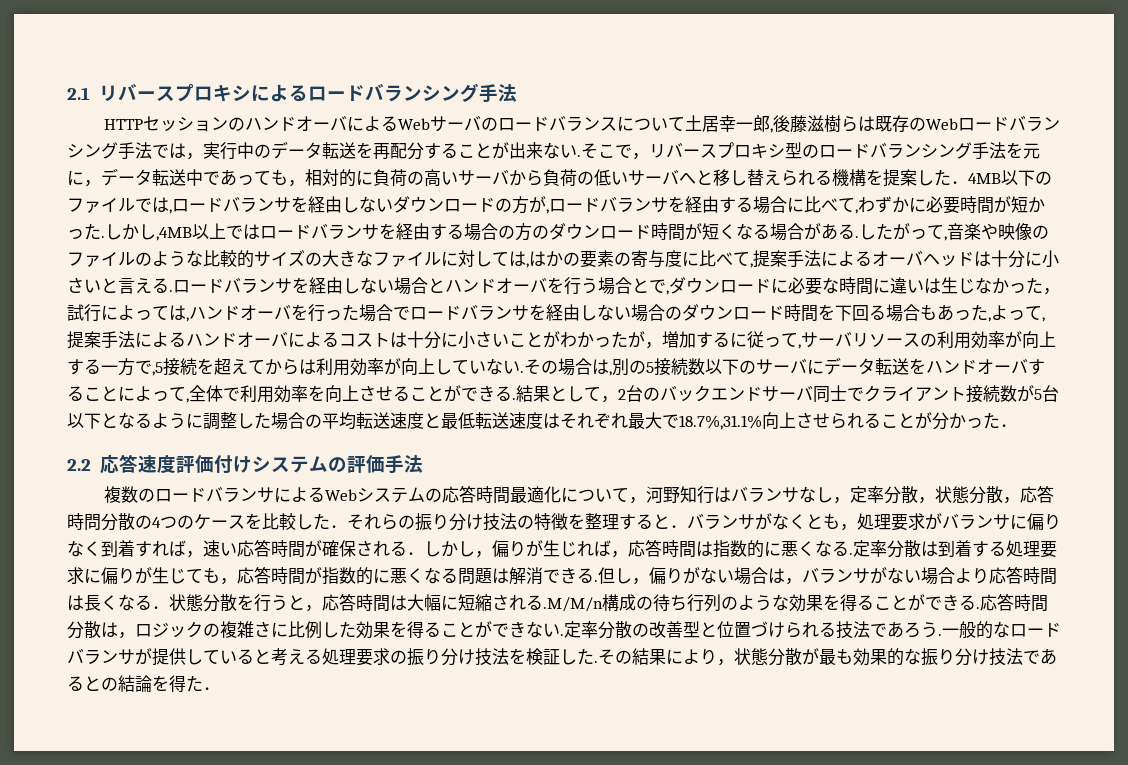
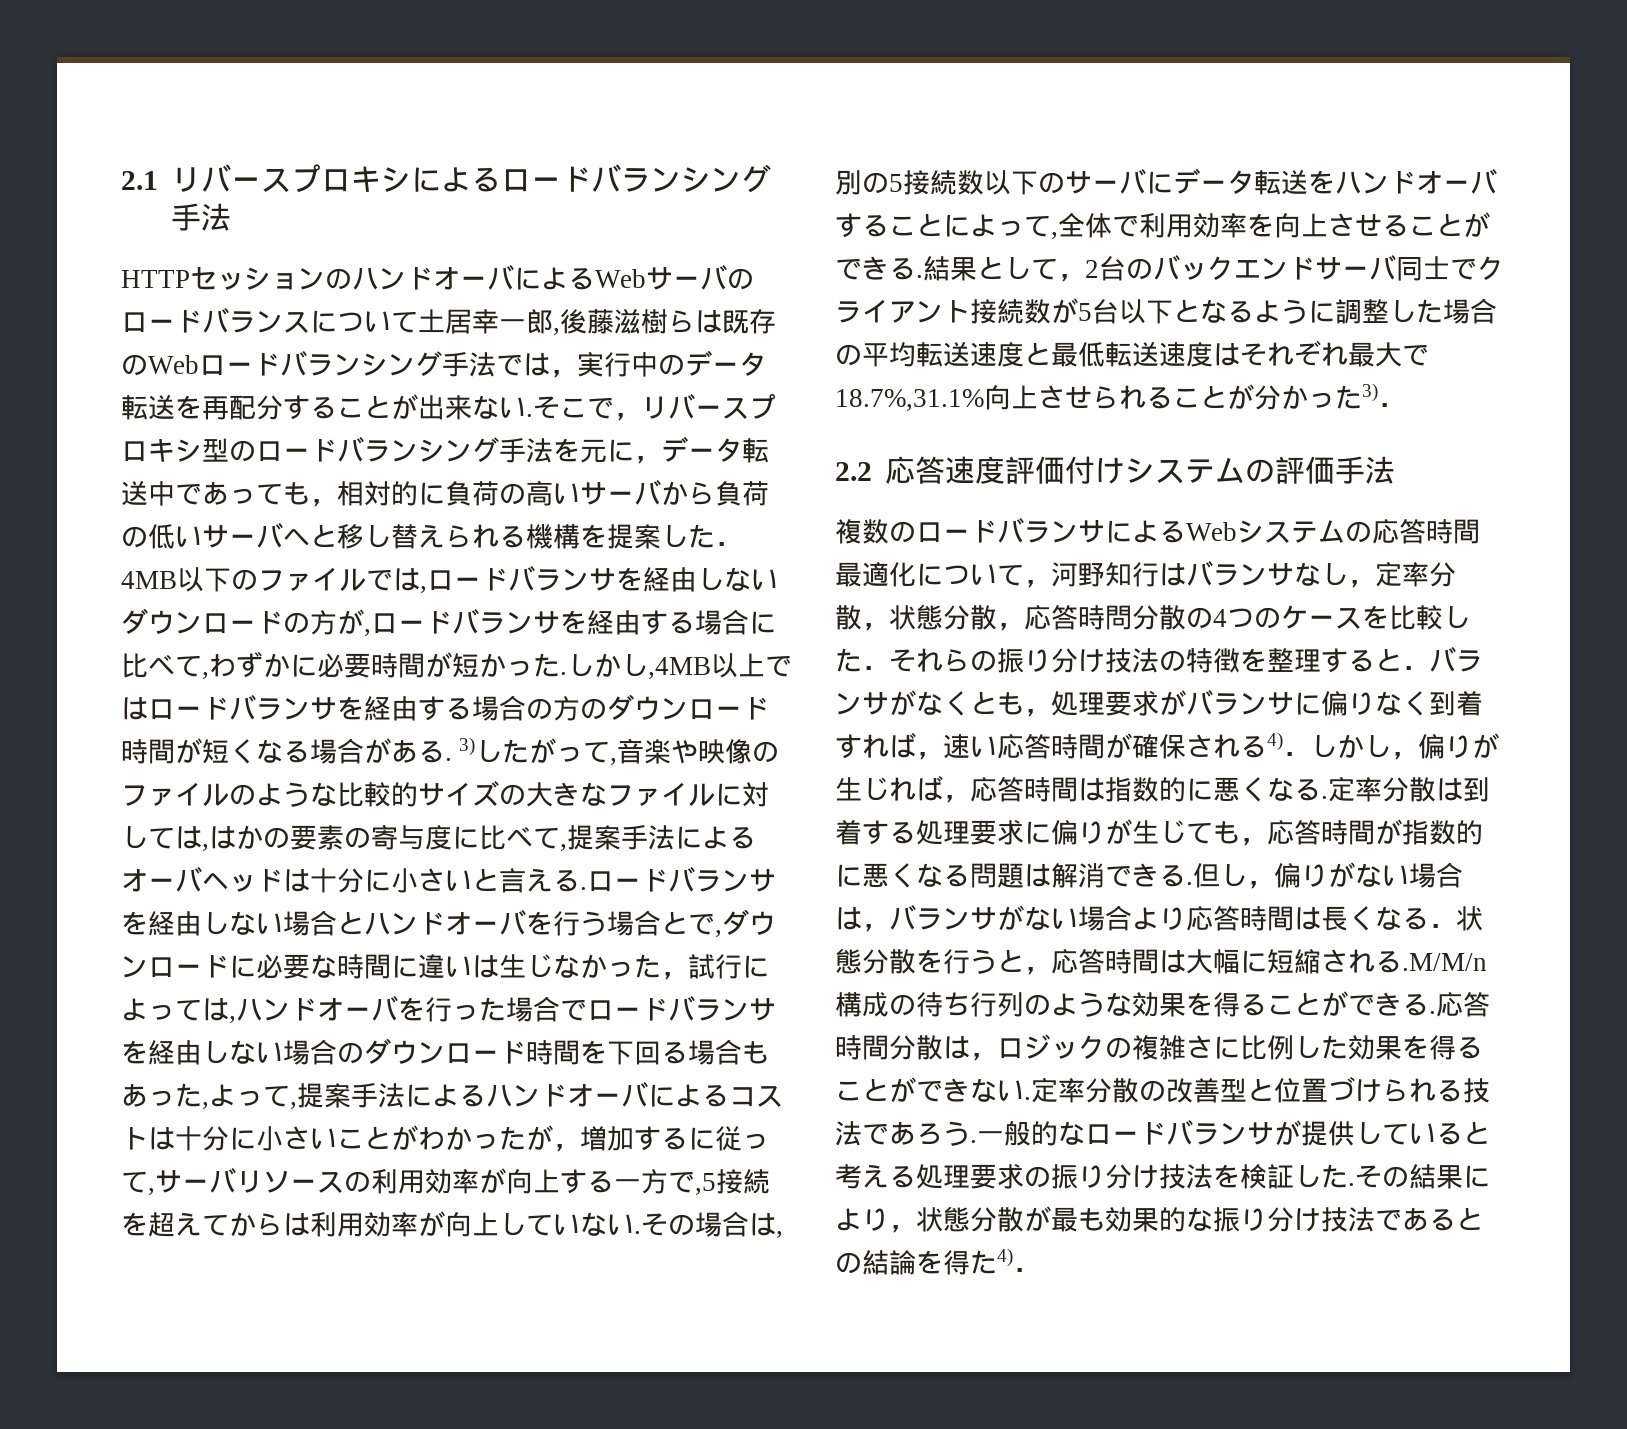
- したがって,音楽や映像のファイルのような比較的サイズの大きなファイルに対しては,はかの要素の寄与度に比べて,提案手法によるオーバヘッドは十分に小さいと言える.
+ 3)したがって,音楽や映像のファイルのような比較的サイズの大きなファイルに対しては,はかの要素の寄与度に比べて,提案手法によるオーバヘッドは十分に小さいと言える.
- 結果として，2台のバックエンドサーバ同士でクライアント接続数が5台以下となるように調整した場合の平均転送速度と最低転送速度はそれぞれ最大で18.7%,31.1%向上させられることが分かった．
+ 結果として，2台のバックエンドサーバ同士でクライアント接続数が5台以下となるように調整した場合の平均転送速度と最低転送速度はそれぞれ最大で18.7%,31.1%向上させられることが分かった3)．
- 複数のロードバランサによるWebシステムの応答時間最適化について，河野知行はバランサなし，定率分散，状態分散，応答時問分散の4つのケースを比較した．それらの振り分け技法の特徴を整理すると．バランサがなくとも，処理要求がバランサに偏りなく到着すれば，速い応答時間が確保される．しかし，偏りが生じれば，応答時間は指数的に悪くなる.
+ 複数のロードバランサによるWebシステムの応答時間最適化について，河野知行はバランサなし，定率分散，状態分散，応答時問分散の4つのケースを比較した．それらの振り分け技法の特徴を整理すると．バランサがなくとも，処理要求がバランサに偏りなく到着すれば，速い応答時間が確保される4)．しかし，偏りが生じれば，応答時間は指数的に悪くなる.
- その結果により，状態分散が最も効果的な振り分け技法であるとの結論を得た．
+ その結果により，状態分散が最も効果的な振り分け技法であるとの結論を得た4)．

